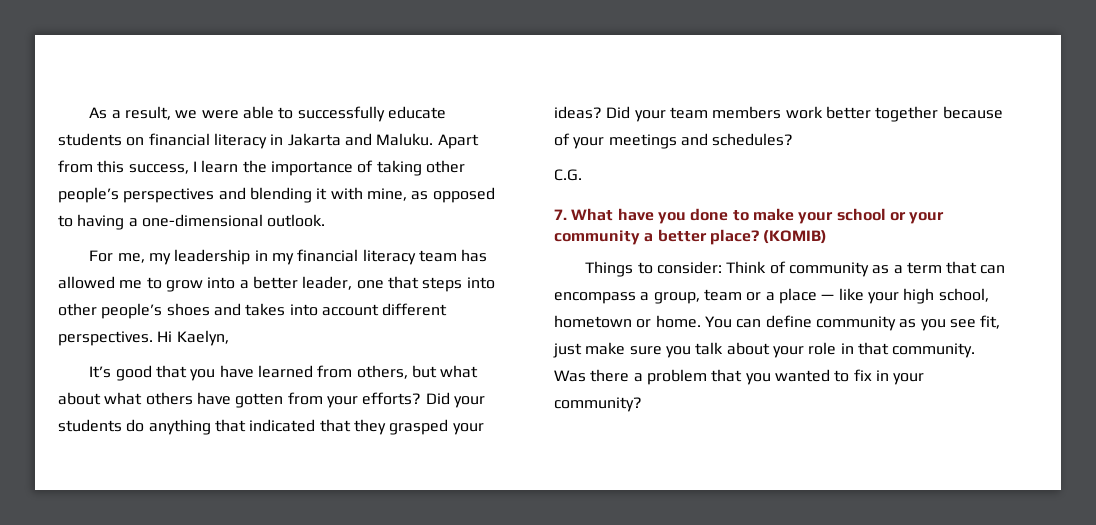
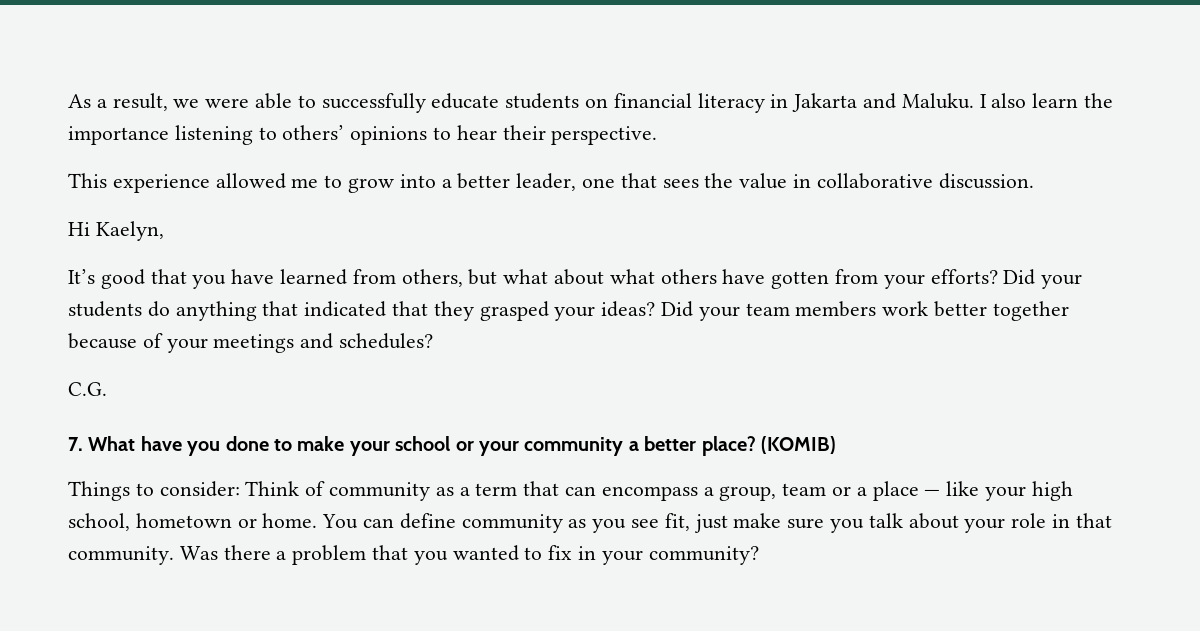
- Apart from this success, I learn the importance of taking other people’s perspectives and blending it with mine, as opposed to having a one-dimensional outlook.
- For me, my leadership in my financial literacy team has allowed me to grow into a better leader, one that steps into other people’s shoes and takes into account different perspectives. Hi Kaelyn,
+ I also learn the importance listening to others’ opinions to hear their perspective.
+ This experience allowed me to grow into a better leader, one that sees the value in collaborative discussion.
+ Hi Kaelyn,

